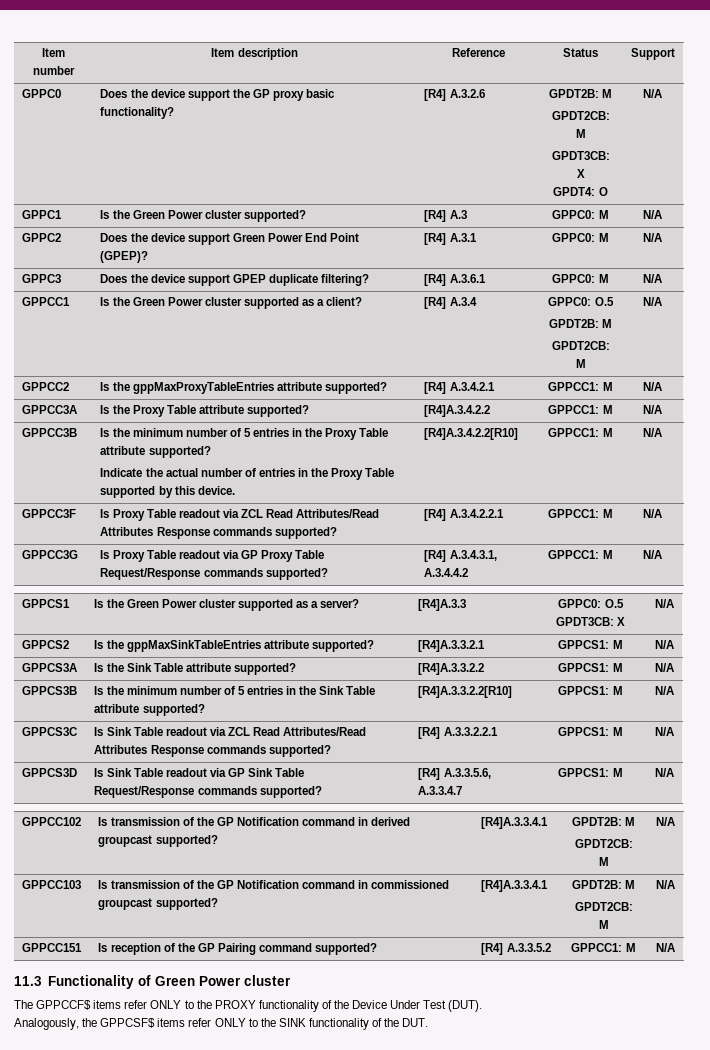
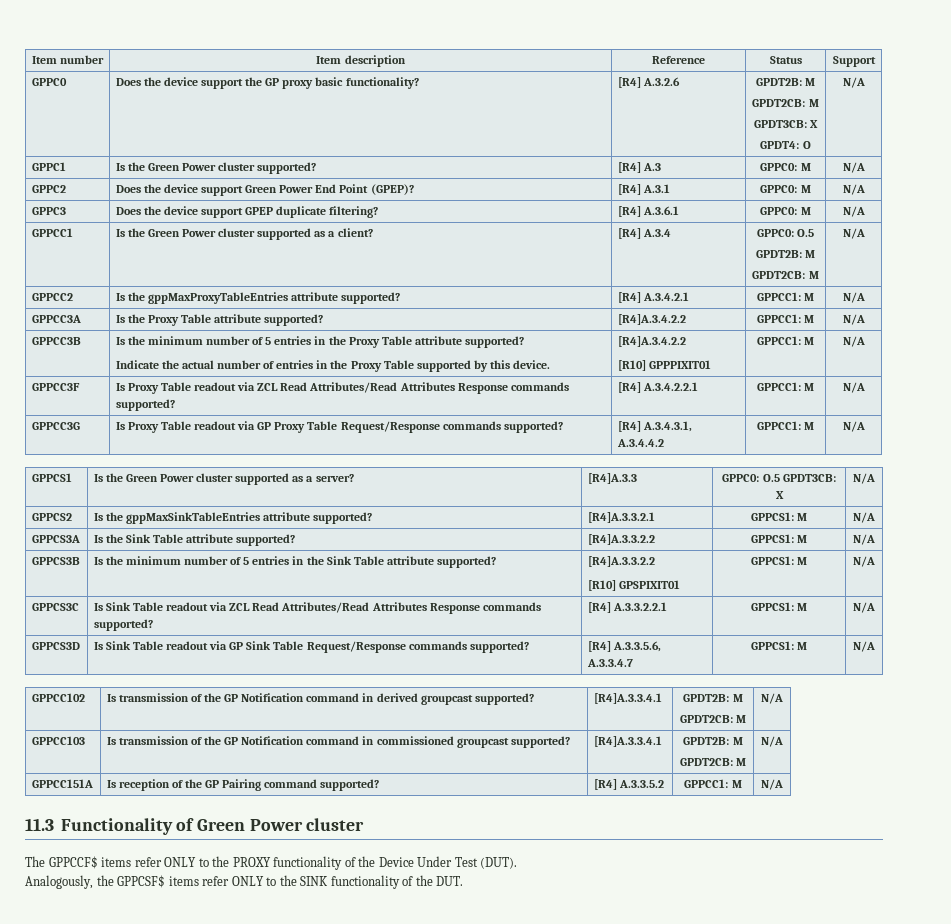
  GPPCC3B | Is the minimum number of 5 entries in the Proxy Table attribute supported?
- Indicate the actual number of entries in the Proxy Table supported by this device. | [R4]A.3.4.2.2[R10] | GPPCC1: M | N/A
+ Indicate the actual number of entries in the Proxy Table supported by this device. | [R4]A.3.4.2.2
+ [R10] GPPPIXIT01 | GPPCC1: M | N/A
- GPPCS3B | Is the minimum number of 5 entries in the Sink Table attribute supported? | [R4]A.3.3.2.2[R10] | GPPCS1: M | N/A
+ GPPCS3B | Is the minimum number of 5 entries in the Sink Table attribute supported? | [R4]A.3.3.2.2
+ [R10] GPSPIXIT01 | GPPCS1: M | N/A
- GPPCC151 | Is reception of the GP Pairing command supported? | [R4] A.3.3.5.2 | GPPCC1: M | N/A
+ GPPCC151A | Is reception of the GP Pairing command supported? | [R4] A.3.3.5.2 | GPPCC1: M | N/A

